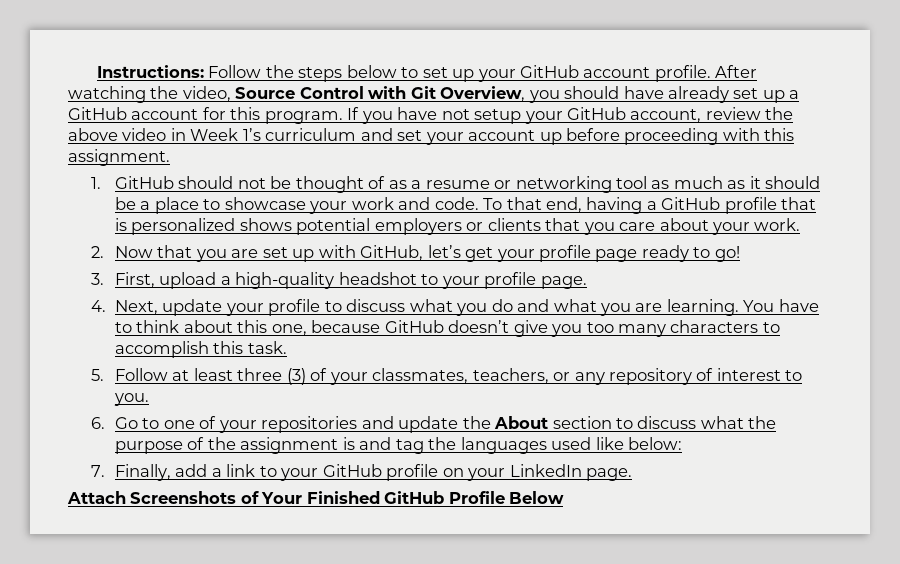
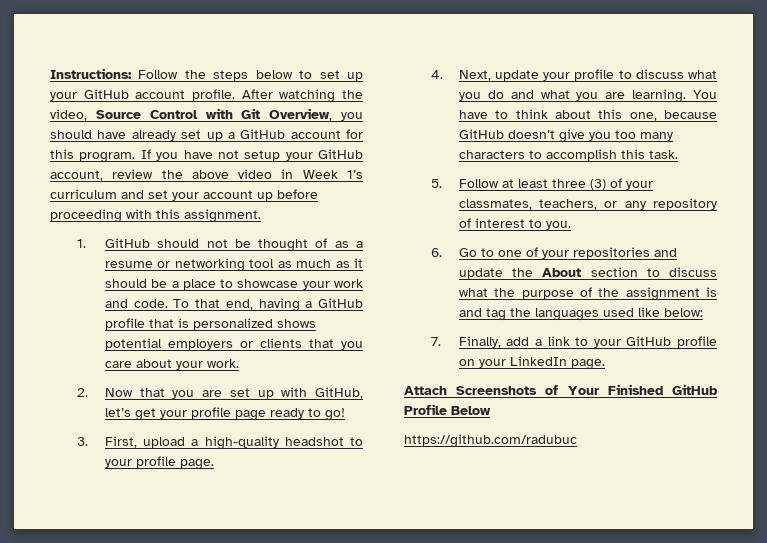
+ https://github.com/radubuc

